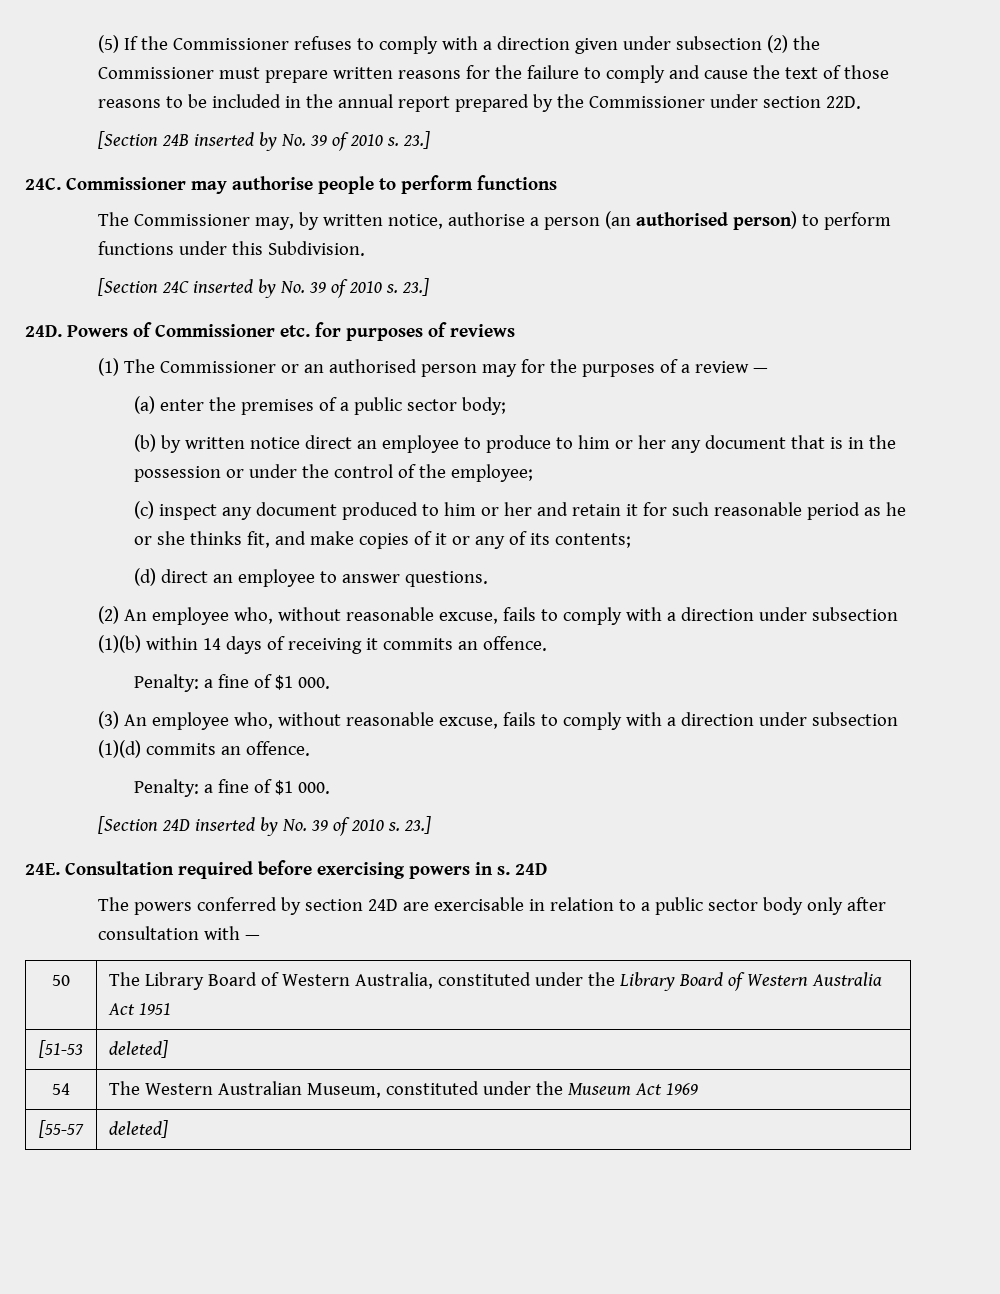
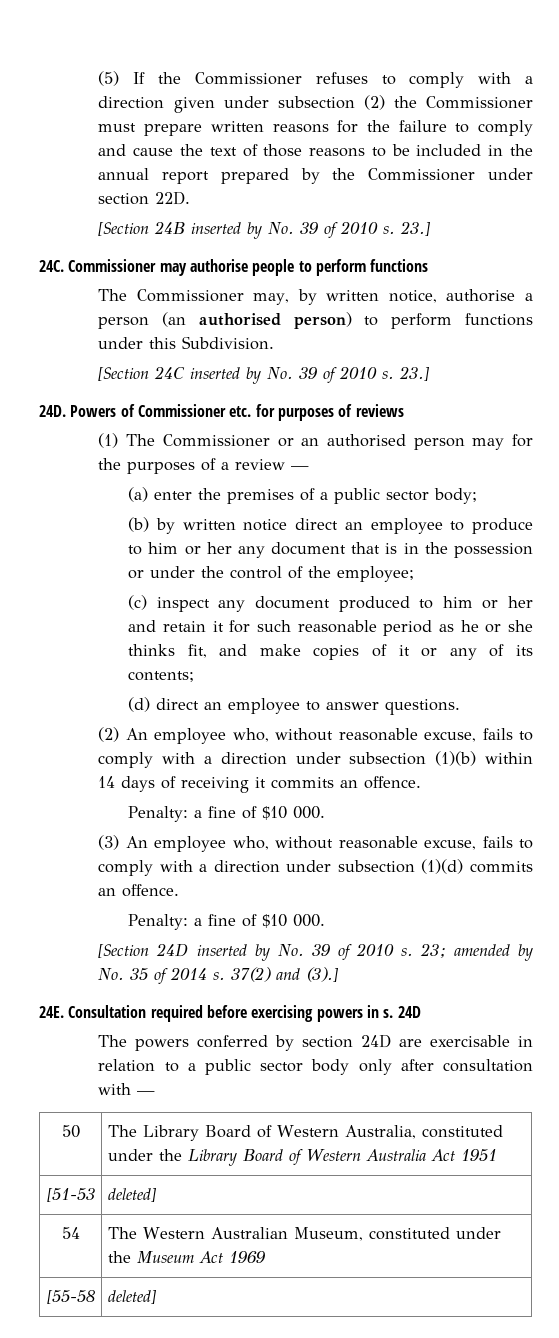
  (2) An employee who, without reasonable excuse, fails to comply with a direction under subsection (1)(b) within 14 days of receiving it commits an offence.
- Penalty: a fine of $1 000.
+ Penalty: a fine of $10 000.
  (3) An employee who, without reasonable excuse, fails to comply with a direction under subsection (1)(d) commits an offence.
- Penalty: a fine of $1 000.
+ Penalty: a fine of $10 000.
- [Section 24D inserted by No. 39 of 2010 s. 23.]
+ [Section 24D inserted by No. 39 of 2010 s. 23; amended by No. 35 of 2014 s. 37(2) and (3).]
- [55-57 | deleted]
+ [55-58 | deleted]

